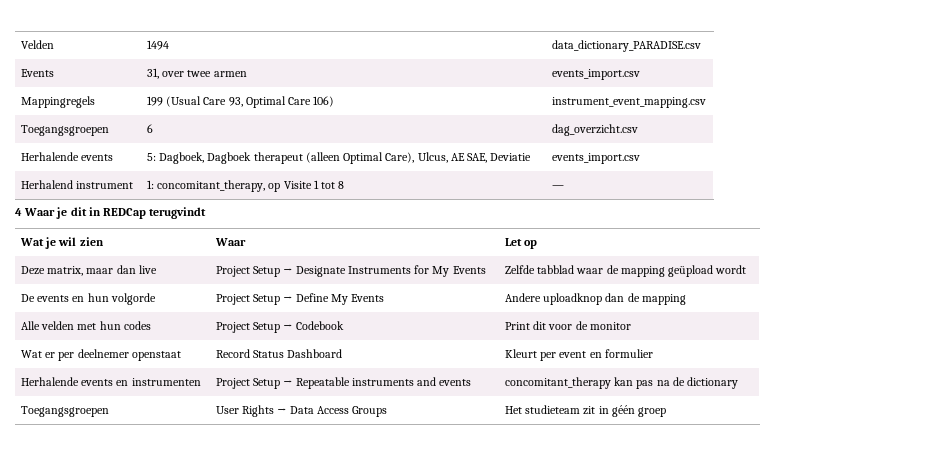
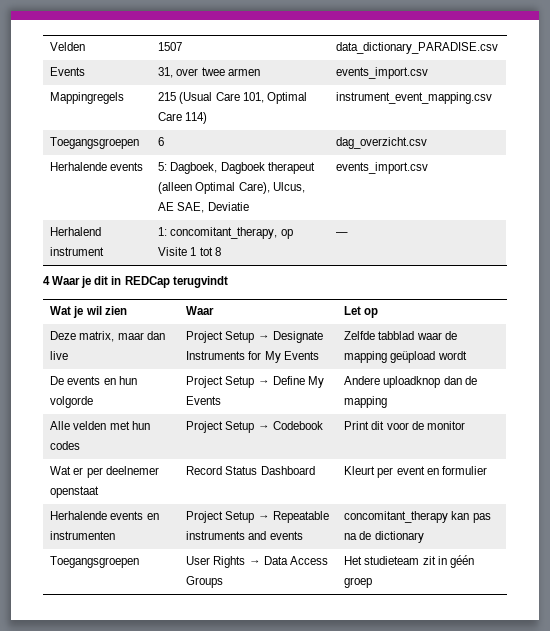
- Velden | 1494 | data_dictionary_PARADISE.csv
+ Velden | 1507 | data_dictionary_PARADISE.csv
- Mappingregels | 199 (Usual Care 93, Optimal Care 106) | instrument_event_mapping.csv
+ Mappingregels | 215 (Usual Care 101, Optimal Care 114) | instrument_event_mapping.csv

